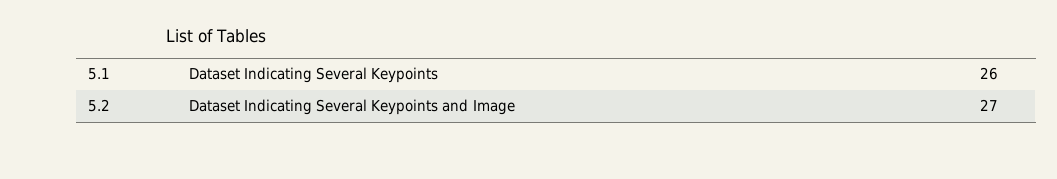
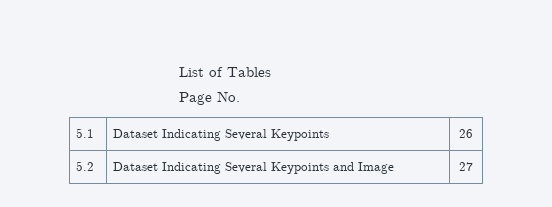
+ Page No.

